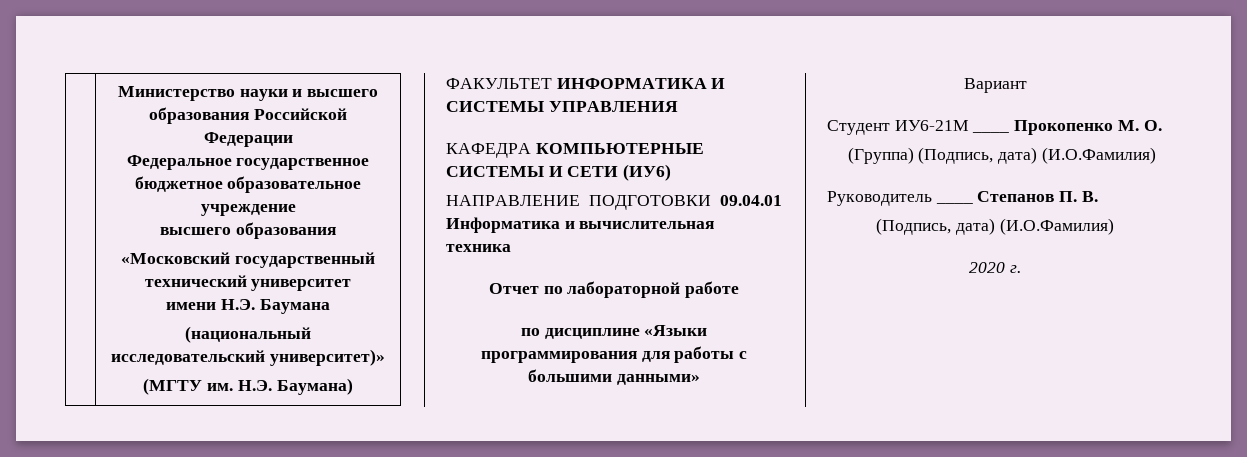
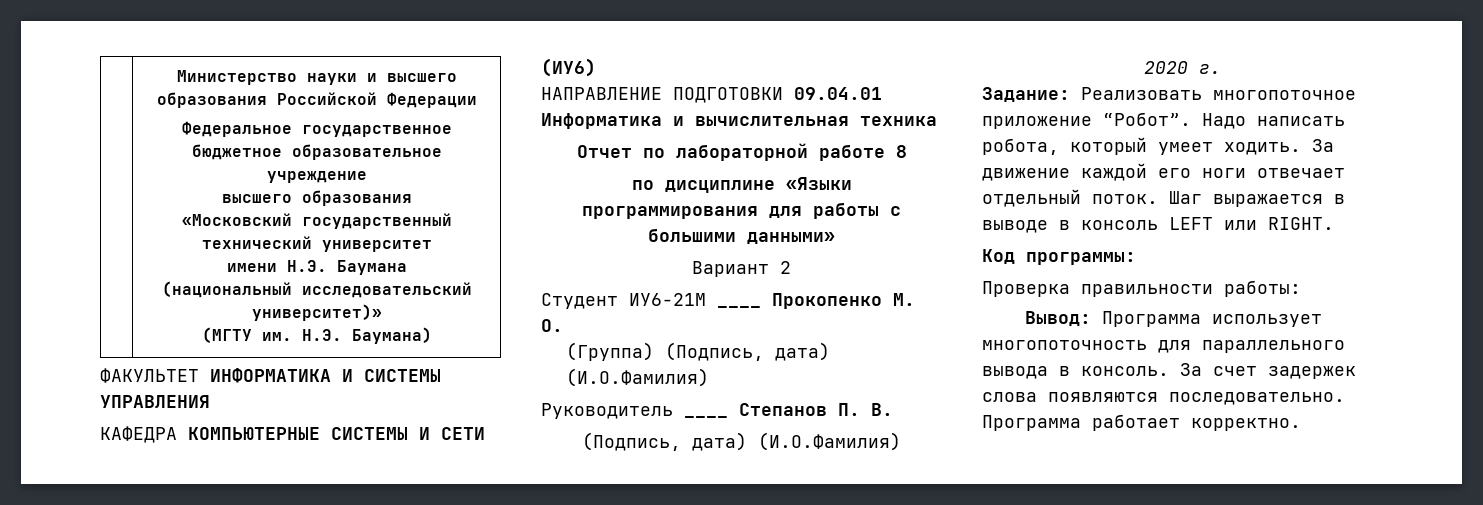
- Отчет по лабораторной работе
+ Отчет по лабораторной работе 8
- Вариант
+ Вариант 2
+ Задание: Реализовать многопоточное приложение “Робот”. Надо написать робота, который умеет ходить. За движение каждой его ноги отвечает отдельный поток. Шаг выражается в выводе в консоль LEFT или RIGHT.
+ Код программы:
+ Проверка правильности работы:
+ Вывод: Программа использует многопоточность для параллельного вывода в консоль. За счет задержек слова появляются последовательно. Программа работает корректно.

